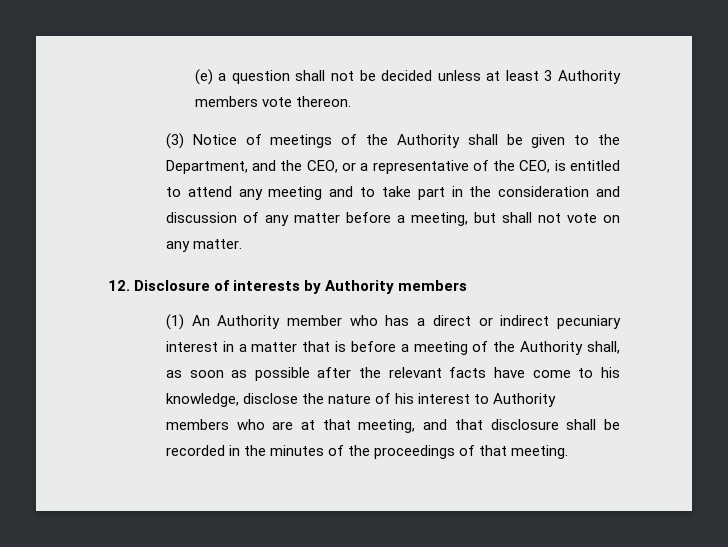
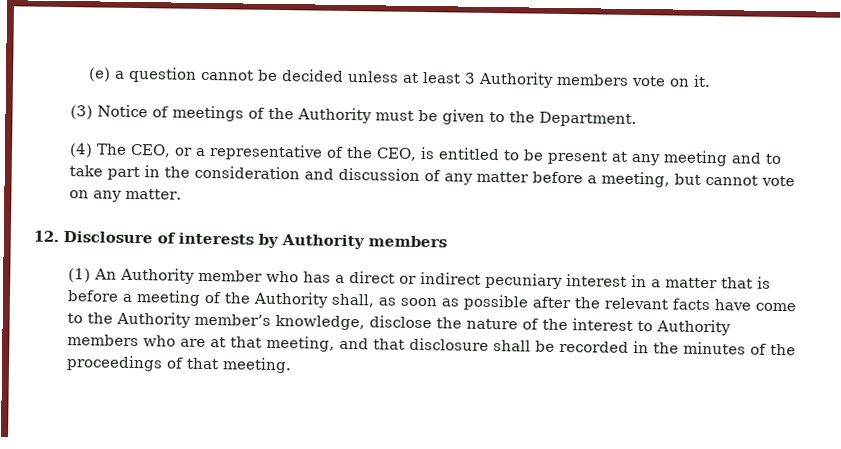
- (e) a question shall not be decided unless at least 3 Authority members vote thereon.
+ (e) a question cannot be decided unless at least 3 Authority members vote on it.
- (3) Notice of meetings of the Authority shall be given to the Department, and the CEO, or a representative of the CEO, is entitled to attend any meeting and to take part in the consideration and discussion of any matter before a meeting, but shall not vote on any matter.
+ (3) Notice of meetings of the Authority must be given to the Department.
+ (4) The CEO, or a representative of the CEO, is entitled to be present at any meeting and to take part in the consideration and discussion of any matter before a meeting, but cannot vote on any matter.
- (1) An Authority member who has a direct or indirect pecuniary interest in a matter that is before a meeting of the Authority shall, as soon as possible after the relevant facts have come to his knowledge, disclose the nature of his interest to Authority members who are at that meeting, and that disclosure shall be recorded in the minutes of the proceedings of that meeting.
+ (1) An Authority member who has a direct or indirect pecuniary interest in a matter that is before a meeting of the Authority shall, as soon as possible after the relevant facts have come to the Authority member’s knowledge, disclose the nature of the interest to Authority members who are at that meeting, and that disclosure shall be recorded in the minutes of the proceedings of that meeting.

